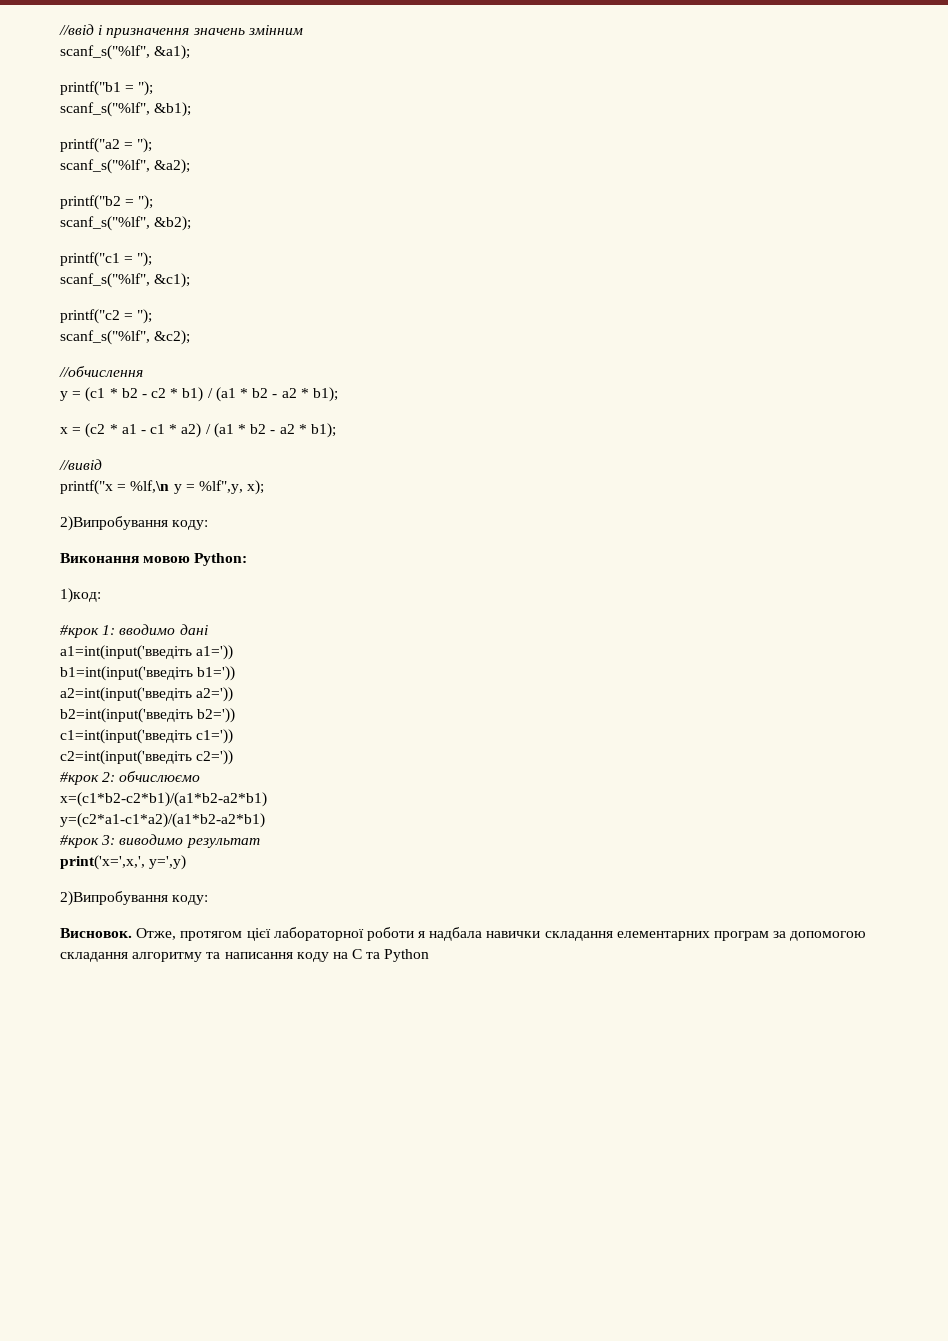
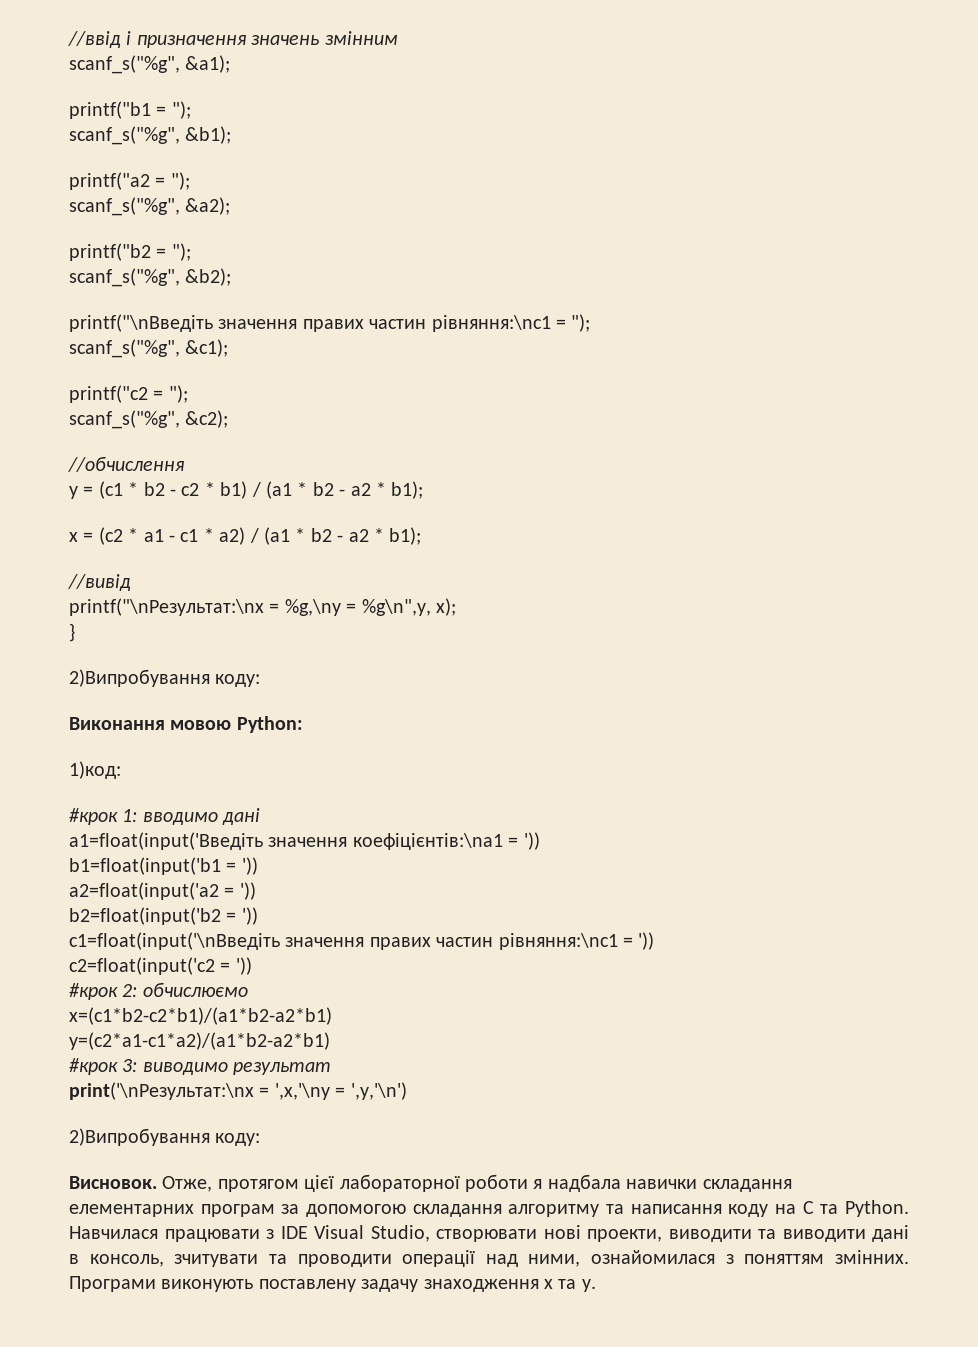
- scanf_s("%lf", &a1);
+ scanf_s("%g", &a1);
- scanf_s("%lf", &b1);
+ scanf_s("%g", &b1);
- scanf_s("%lf", &a2);
+ scanf_s("%g", &a2);
- scanf_s("%lf", &b2);
+ scanf_s("%g", &b2);
- printf("c1 = ");
- scanf_s("%lf", &c1);
+ printf("\nВведіть значення правих частин рівняння:\nc1 = ");
+ scanf_s("%g", &c1);
- scanf_s("%lf", &c2);
+ scanf_s("%g", &c2);
- printf("x = %lf,\n y = %lf",y, x);
+ printf("\nРезультат:\nx = %g,\ny = %g\n",y, x);
+ }
- a1=int(input('введіть a1='))
- b1=int(input('введіть b1='))
- a2=int(input('введіть a2='))
- b2=int(input('введіть b2='))
- c1=int(input('введіть c1='))
- c2=int(input('введіть c2='))
+ a1=float(input('Введіть значення коефіцієнтів:\na1 = '))
+ b1=float(input('b1 = '))
+ a2=float(input('a2 = '))
+ b2=float(input('b2 = '))
+ c1=float(input('\nВведіть значення правих частин рівняння:\nc1 = '))
+ c2=float(input('c2 = '))
- print('x=',x,', y=',y)
+ print('\nРезультат:\nx = ',x,'\ny = ',y,'\n')
- Отже, протягом цієї лабораторної роботи я надбала навички складання елементарних програм за допомогою складання алгоритму та написання коду на C та Python
+ Отже, протягом цієї лабораторної роботи я надбала навички складання елементарних програм за допомогою складання алгоритму та написання коду на C та Python. Навчилася працювати з IDE Visual Studio, створювати нові проекти, виводити та виводити дані в консоль, зчитувати та проводити операції над ними, ознайомилася з поняттям змінних. Програми виконують поставлену задачу знаходження х та у.

